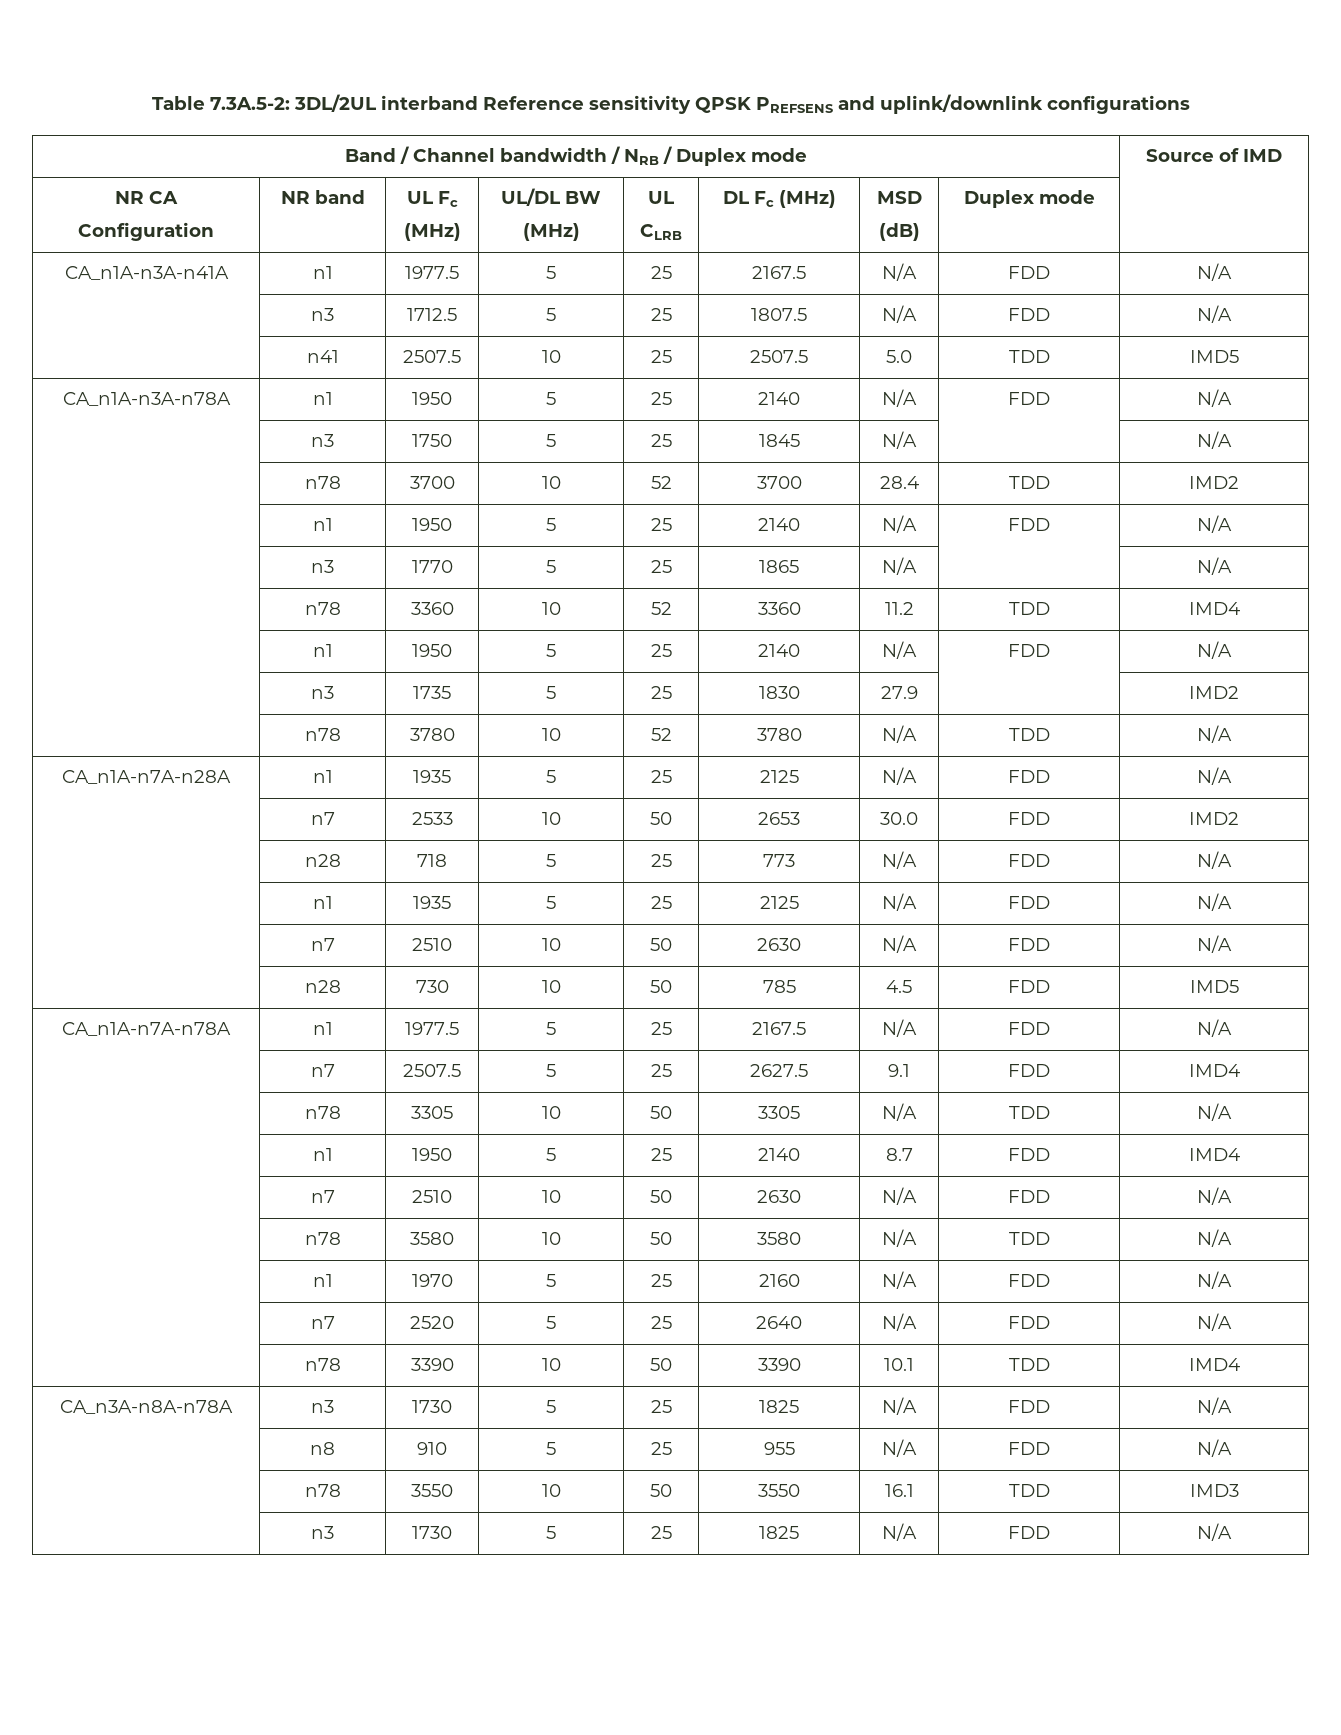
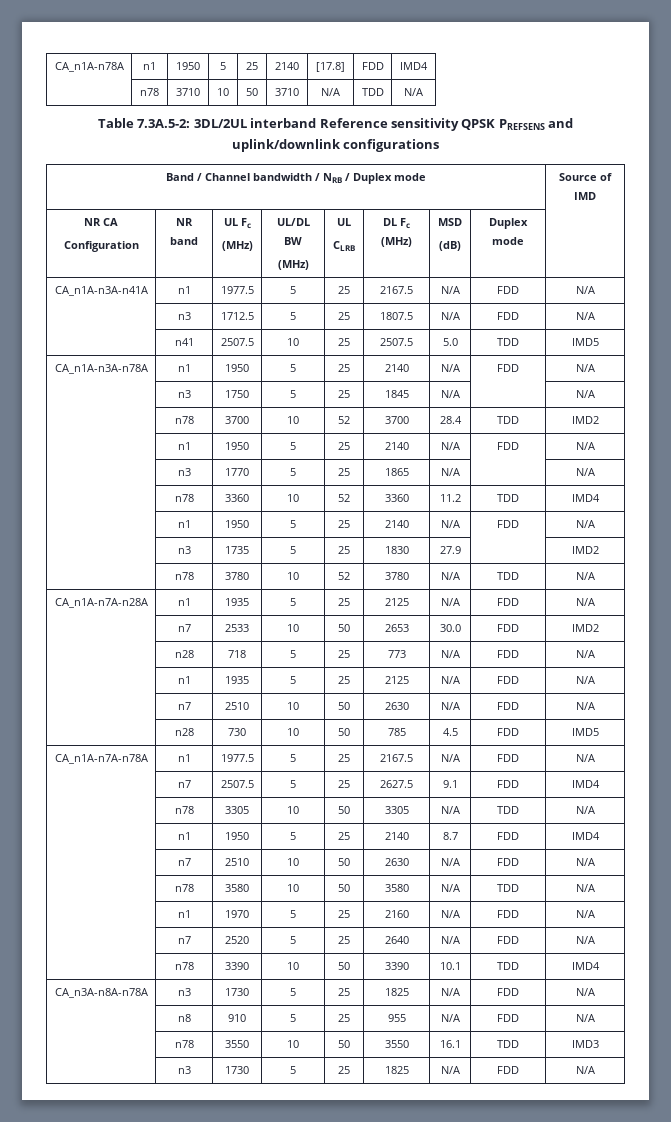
+ CA_n1A-n78A | n1 | 1950 | 5 | 25 | 2140 | [17.8] | FDD | IMD4
+ | n78 | 3710 | 10 | 50 | 3710 | N/A | TDD | N/A

